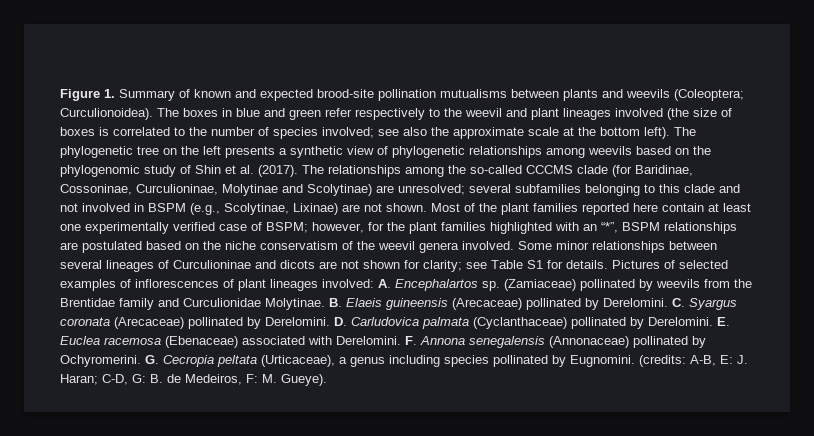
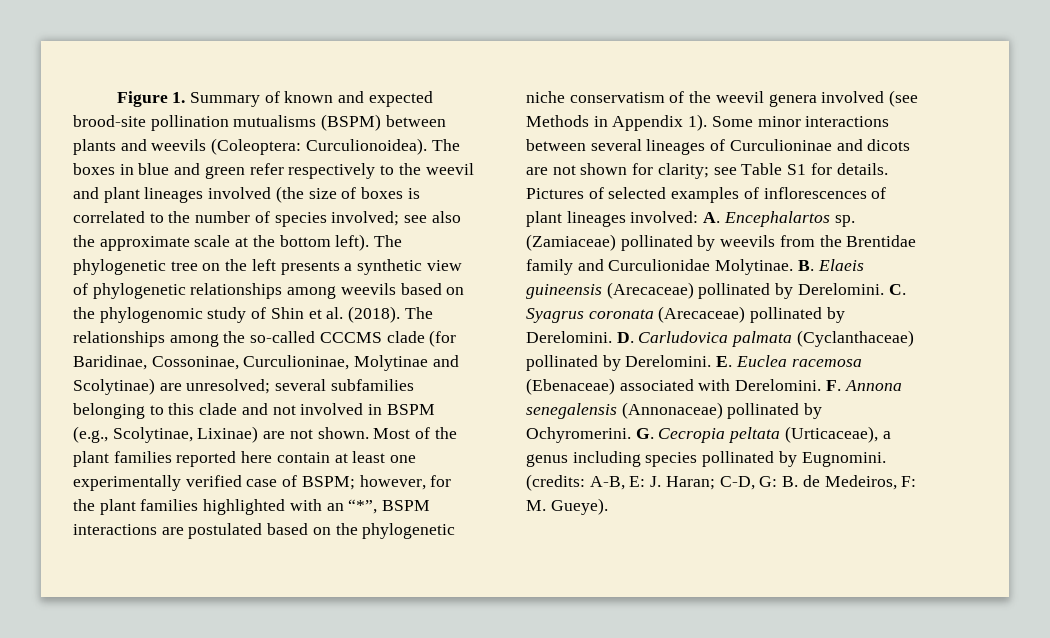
- Figure 1. Summary of known and expected brood-site pollination mutualisms between plants and weevils (Coleoptera; Curculionoidea).
+ Figure 1. Summary of known and expected brood-site pollination mutualisms (BSPM) between plants and weevils (Coleoptera: Curculionoidea).
- The phylogenetic tree on the left presents a synthetic view of phylogenetic relationships among weevils based on the phylogenomic study of Shin et al. (2017).
+ The phylogenetic tree on the left presents a synthetic view of phylogenetic relationships among weevils based on the phylogenomic study of Shin et al. (2018).
- Most of the plant families reported here contain at least one experimentally verified case of BSPM; however, for the plant families highlighted with an “*”, BSPM relationships are postulated based on the niche conservatism of the weevil genera involved.
+ Most of the plant families reported here contain at least one experimentally verified case of BSPM; however, for the plant families highlighted with an “*”, BSPM interactions are postulated based on the phylogenetic niche conservatism of the weevil genera involved (see Methods in Appendix 1).
- Some minor relationships between several lineages of Curculioninae and dicots are not shown for clarity; see Table S1 for details.
+ Some minor interactions between several lineages of Curculioninae and dicots are not shown for clarity; see Table S1 for details.
- C. Syargus coronata (Arecaceae) pollinated by Derelomini.
+ C. Syagrus coronata (Arecaceae) pollinated by Derelomini.

